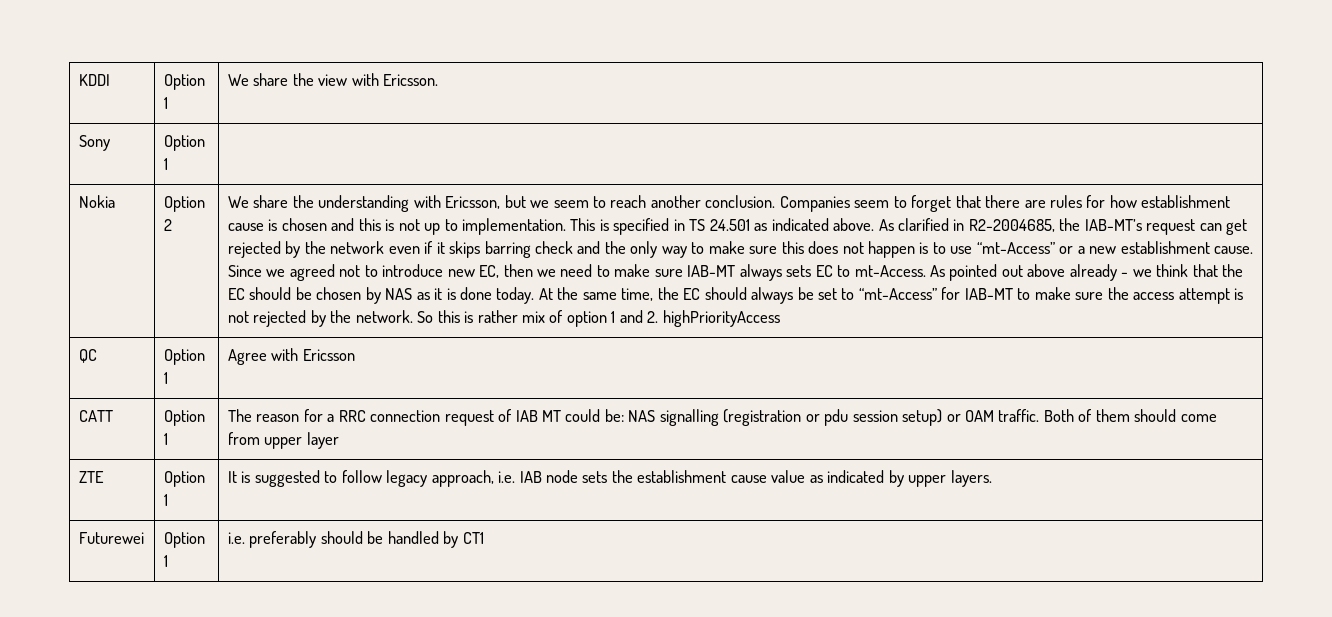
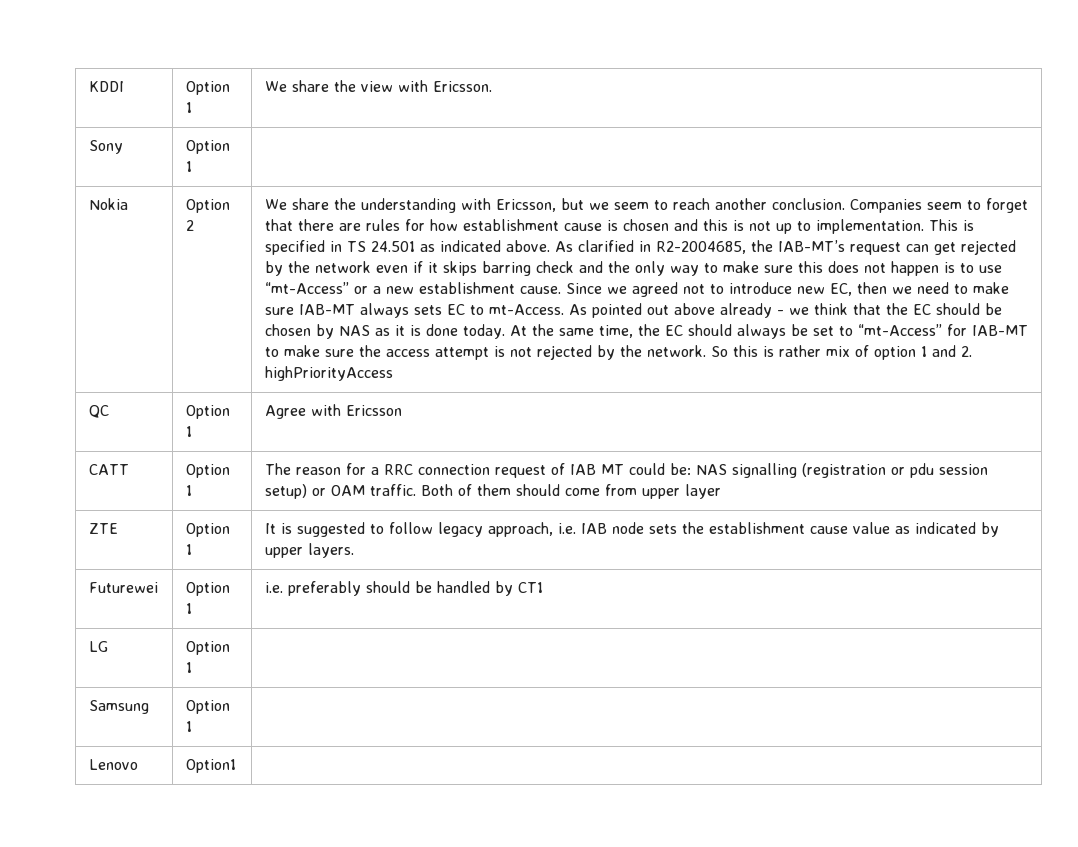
+ LG | Option 1 |
+ Samsung | Option 1 |
+ Lenovo | Option1 |

